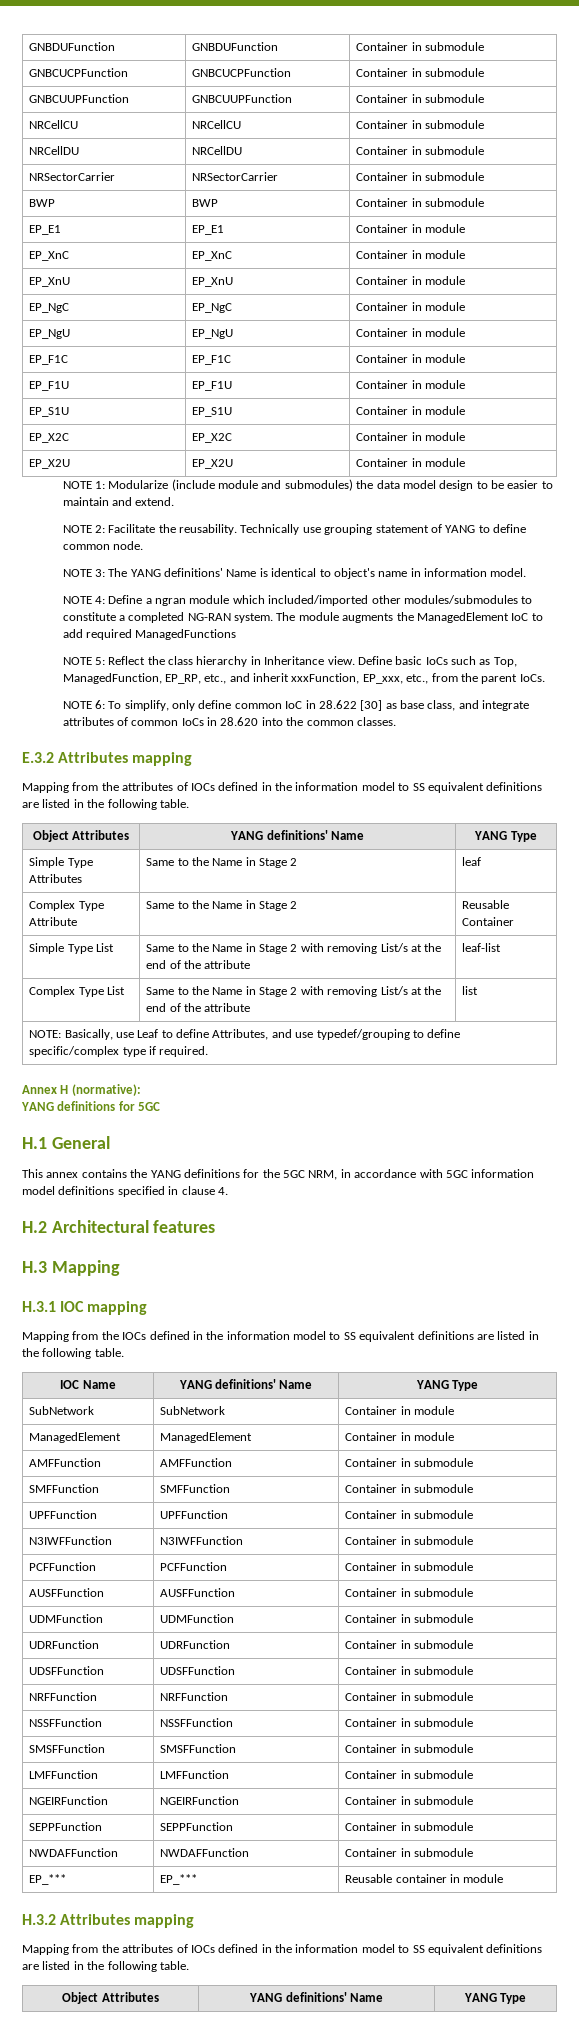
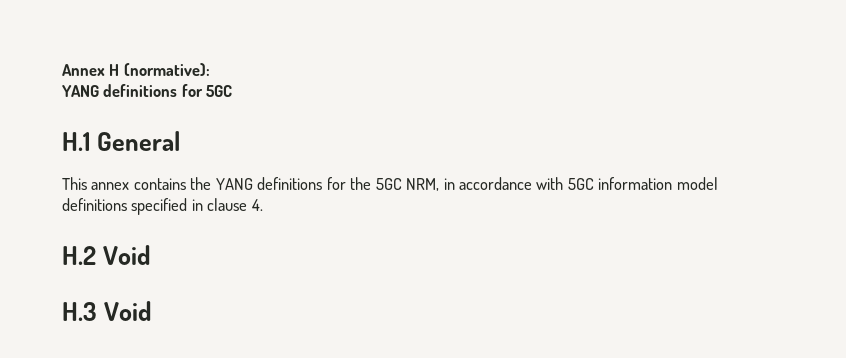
- GNBDUFunction | GNBDUFunction | Container in submodule
- GNBCUCPFunction | GNBCUCPFunction | Container in submodule
- GNBCUUPFunction | GNBCUUPFunction | Container in submodule
- NRCellCU | NRCellCU | Container in submodule
- NRCellDU | NRCellDU | Container in submodule
- NRSectorCarrier | NRSectorCarrier | Container in submodule
- BWP | BWP | Container in submodule
- EP_E1 | EP_E1 | Container in module
- EP_XnC | EP_XnC | Container in module
- EP_XnU | EP_XnU | Container in module
- EP_NgC | EP_NgC | Container in module
- EP_NgU | EP_NgU | Container in module
- EP_F1C | EP_F1C | Container in module
- EP_F1U | EP_F1U | Container in module
- EP_S1U | EP_S1U | Container in module
- EP_X2C | EP_X2C | Container in module
- EP_X2U | EP_X2U | Container in module
- NOTE 1: Modularize (include module and submodules) the data model design to be easier to maintain and extend.
- NOTE 2: Facilitate the reusability. Technically use grouping statement of YANG to define common node.
- NOTE 3: The YANG definitions' Name is identical to object's name in information model.
- NOTE 4: Define a ngran module which included/imported other modules/submodules to constitute a completed NG-RAN system. The module augments the ManagedElement IoC to add required ManagedFunctions
- NOTE 5: Reflect the class hierarchy in Inheritance view. Define basic IoCs such as Top, ManagedFunction, EP_RP, etc., and inherit xxxFunction, EP_xxx, etc., from the parent IoCs.
- NOTE 6: To simplify, only define common IoC in 28.622 [30] as base class, and integrate attributes of common IoCs in 28.620 into the common classes.
- E.3.2 Attributes mapping
- Mapping from the attributes of IOCs defined in the information model to SS equivalent definitions are listed in the following table.
- Object Attributes | YANG definitions' Name | YANG Type
- Simple Type Attributes | Same to the Name in Stage 2 | leaf
- Complex Type Attribute | Same to the Name in Stage 2 | Reusable Container
- Simple Type List | Same to the Name in Stage 2 with removing List/s at the end of the attribute | leaf-list
- Complex Type List | Same to the Name in Stage 2 with removing List/s at the end of the attribute | list
- NOTE: Basically, use Leaf to define Attributes, and use typedef/grouping to define specific/complex type if required.
- H.2 Architectural features
+ H.2 Void
- H.3 Mapping
- H.3.1 IOC mapping
- Mapping from the IOCs defined in the information model to SS equivalent definitions are listed in the following table.
- IOC Name | YANG definitions' Name | YANG Type
- SubNetwork | SubNetwork | Container in module
- ManagedElement | ManagedElement | Container in module
- AMFFunction | AMFFunction | Container in submodule
- SMFFunction | SMFFunction | Container in submodule
- UPFFunction | UPFFunction | Container in submodule
- N3IWFFunction | N3IWFFunction | Container in submodule
- PCFFunction | PCFFunction | Container in submodule
- AUSFFunction | AUSFFunction | Container in submodule
- UDMFunction | UDMFunction | Container in submodule
- UDRFunction | UDRFunction | Container in submodule
- UDSFFunction | UDSFFunction | Container in submodule
- NRFFunction | NRFFunction | Container in submodule
- NSSFFunction | NSSFFunction | Container in submodule
- SMSFFunction | SMSFFunction | Container in submodule
- LMFFunction | LMFFunction | Container in submodule
- NGEIRFunction | NGEIRFunction | Container in submodule
- SEPPFunction | SEPPFunction | Container in submodule
- NWDAFFunction | NWDAFFunction | Container in submodule
- EP_*** | EP_*** | Reusable container in module
- H.3.2 Attributes mapping
- Mapping from the attributes of IOCs defined in the information model to SS equivalent definitions are listed in the following table.
- Object Attributes | YANG definitions' Name | YANG Type
+ H.3 Void

